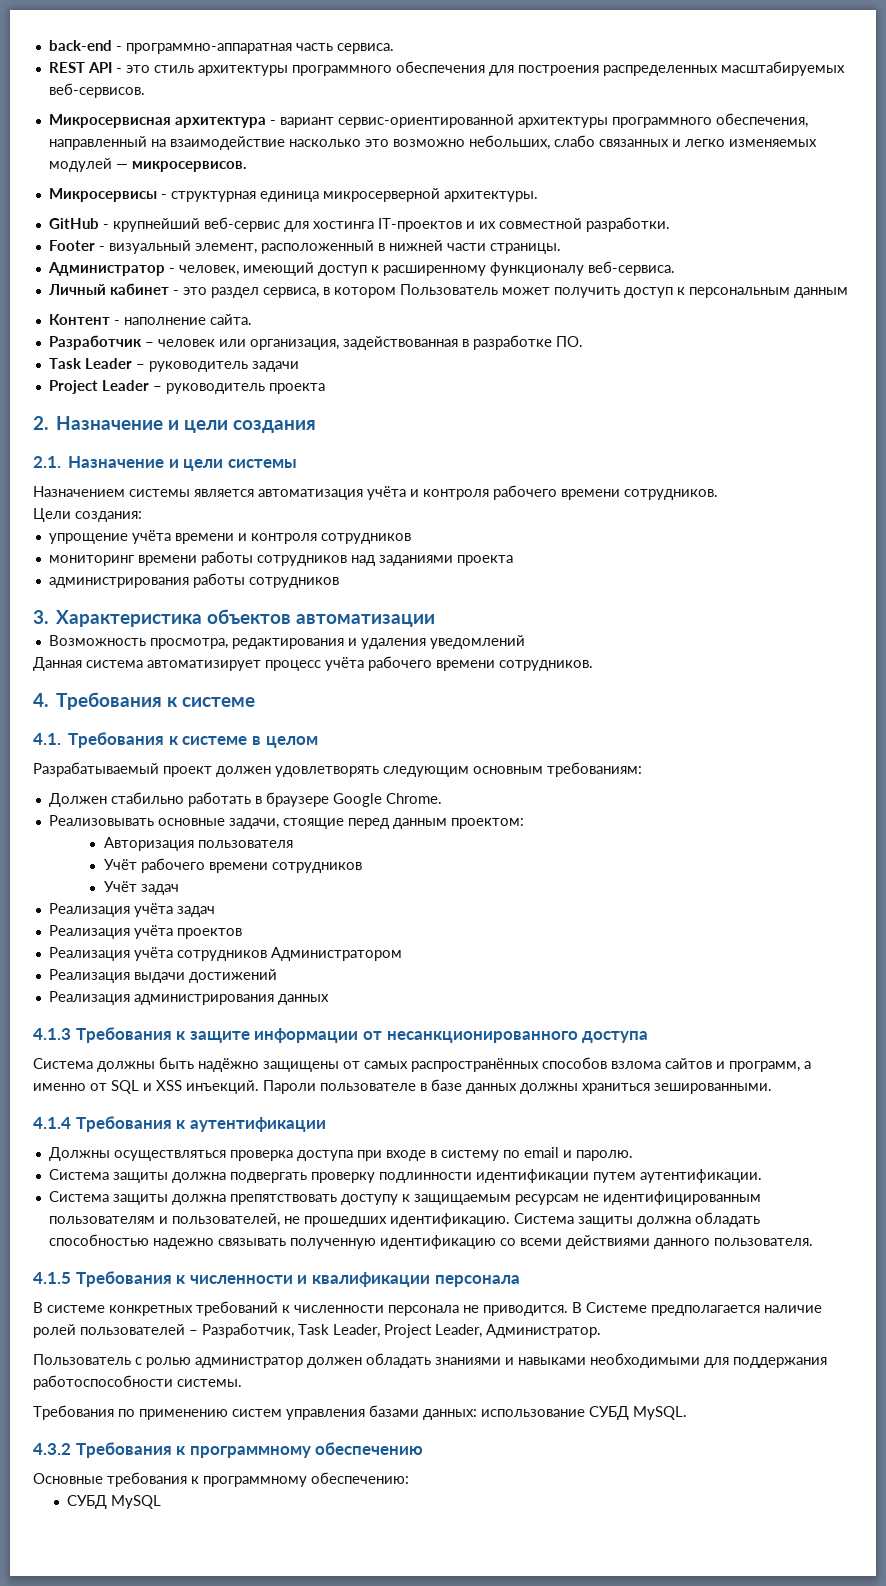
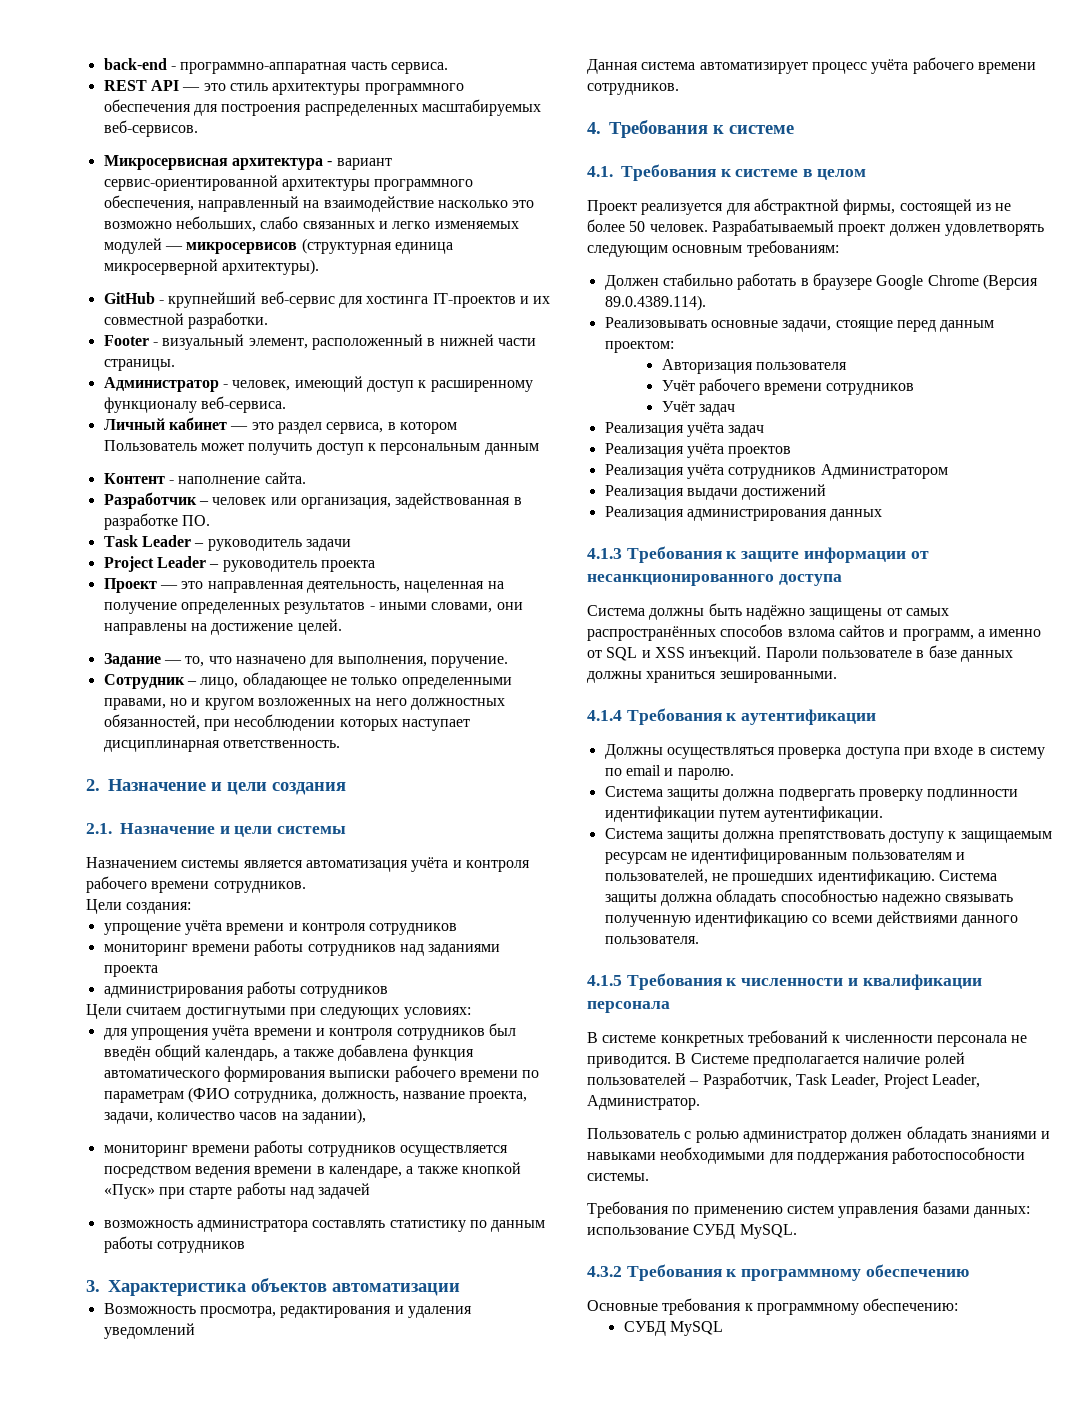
- REST API - это стиль архитектуры программного обеспечения для построения распределенных масштабируемых веб-сервисов.
+ REST API — это стиль архитектуры программного обеспечения для построения распределенных масштабируемых веб-сервисов.
- Микросервисная архитектура - вариант сервис-ориентированной архитектуры программного обеспечения, направленный на взаимодействие насколько это возможно небольших, слабо связанных и легко изменяемых модулей — микросервисов.
- Микросервисы - структурная единица микросерверной архитектуры.
+ Микросервисная архитектура - вариант сервис-ориентированной архитектуры программного обеспечения, направленный на взаимодействие насколько это возможно небольших, слабо связанных и легко изменяемых модулей — микросервисов (структурная единица микросерверной архитектуры).
- Личный кабинет - это раздел сервиса, в котором Пользователь может получить доступ к персональным данным
+ Личный кабинет — это раздел сервиса, в котором Пользователь может получить доступ к персональным данным
+ Проект — это направленная деятельность, нацеленная на получение определенных результатов - иными словами, они направлены на достижение целей.
+ Задание — то, что назначено для выполнения, поручение.
+ Сотрудник – лицо, обладающее не только определенными правами, но и кругом возложенных на него должностных обязанностей, при несоблюдении которых наступает дисциплинарная ответственность.
+ Цели считаем достигнутыми при следующих условиях:
+ для упрощения учёта времени и контроля сотрудников был введён общий календарь, а также добавлена функция автоматического формирования выписки рабочего времени по параметрам (ФИО сотрудника, должность, название проекта, задачи, количество часов на задании),
+ мониторинг времени работы сотрудников осуществляется посредством ведения времени в календаре, а также кнопкой «Пуск» при старте работы над задачей
+ возможность администратора составлять статистику по данным работы сотрудников
+ Проект реализуется для абстрактной фирмы, состоящей из не более 50 человек.
- Должен стабильно работать в браузере Google Chrome.
+ Должен стабильно работать в браузере Google Chrome (Версия 89.0.4389.114).

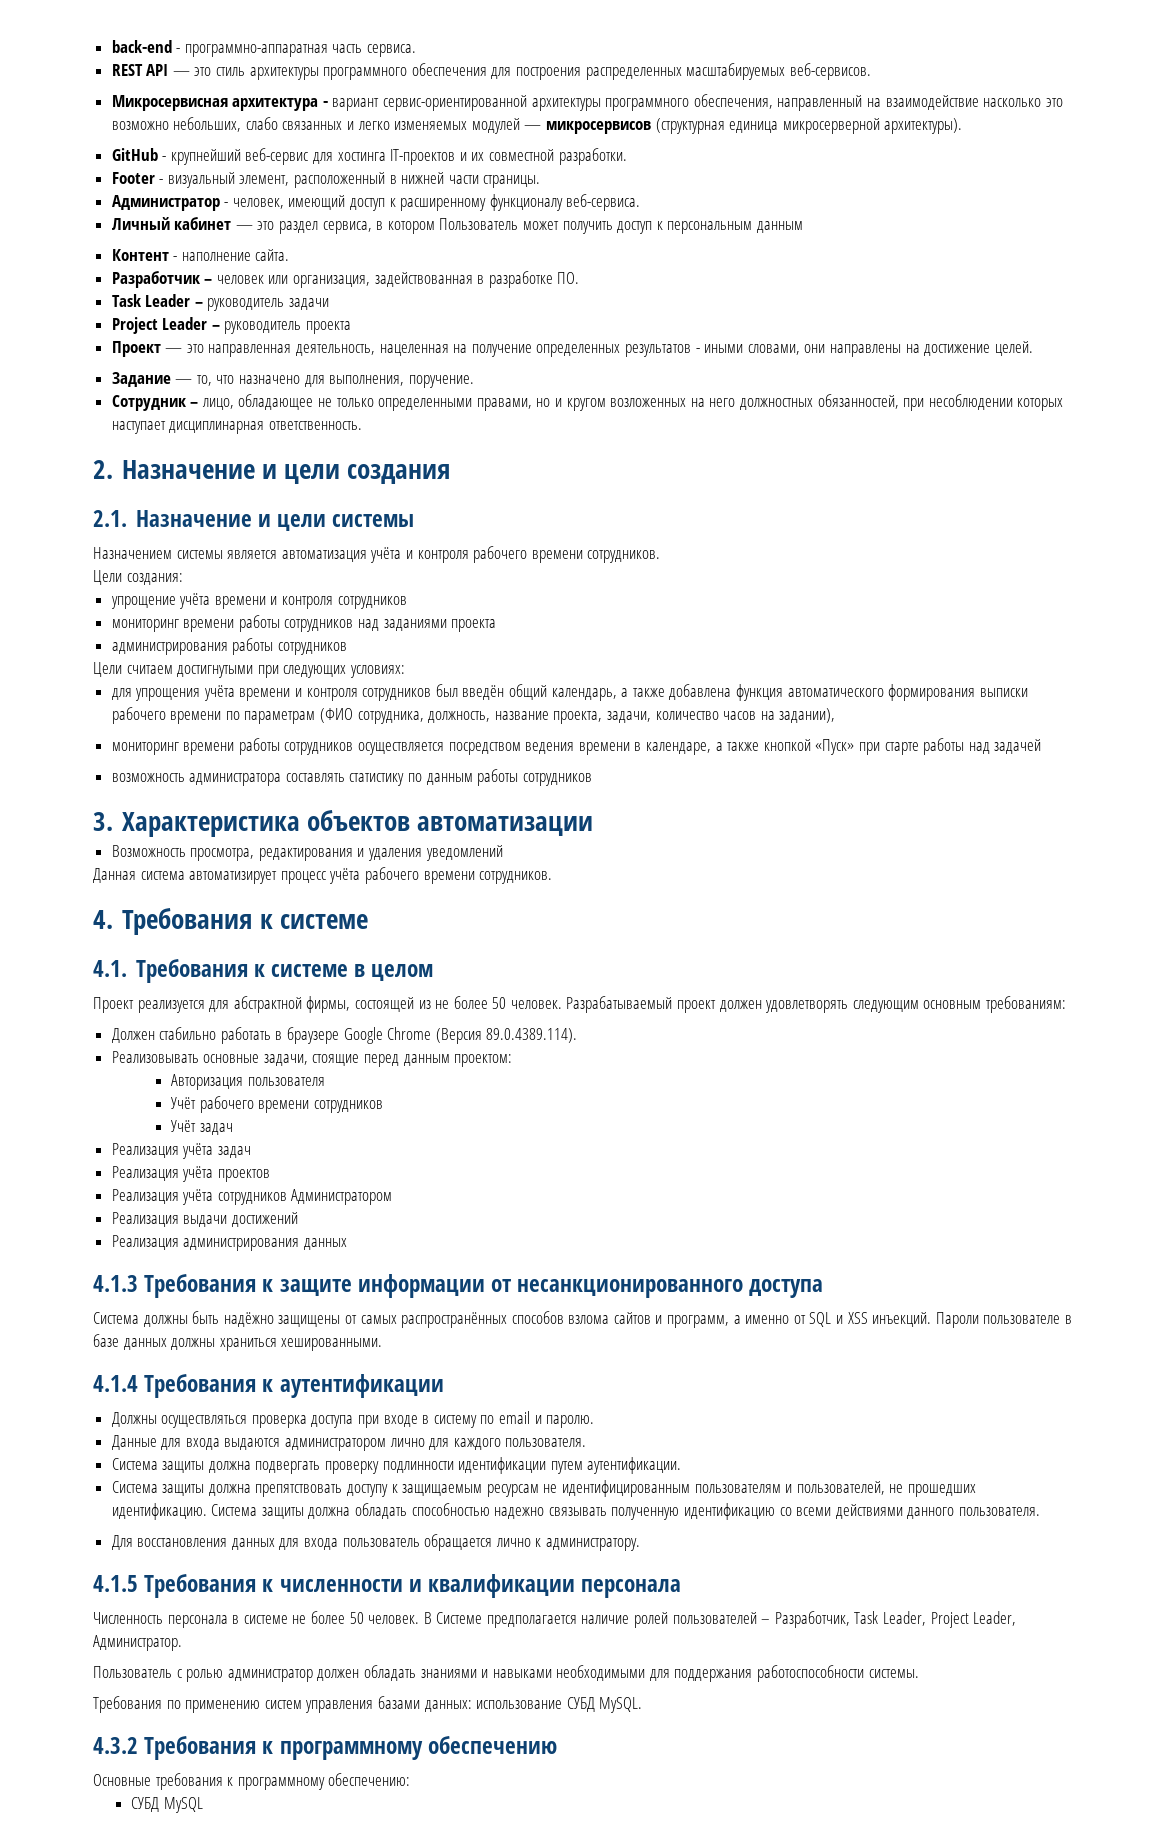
- Пароли пользователе в базе данных должны храниться зешированными.
+ Пароли пользователе в базе данных должны храниться хешированными.
+ Данные для входа выдаются администратором лично для каждого пользователя.
+ Для восстановления данных для входа пользователь обращается лично к администратору.
- В системе конкретных требований к численности персонала не приводится.
+ Численность персонала в системе не более 50 человек.

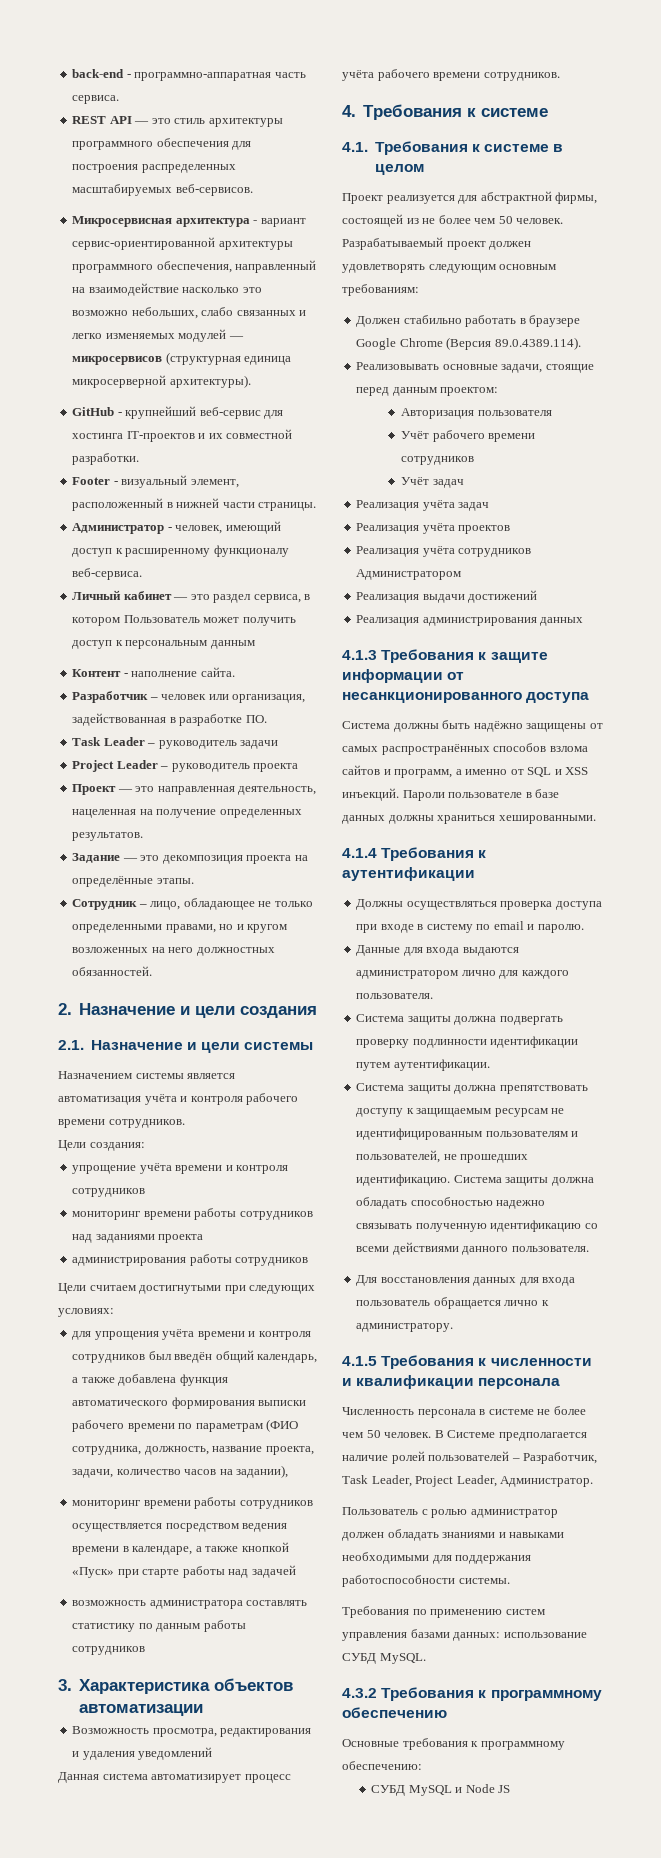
- Проект — это направленная деятельность, нацеленная на получение определенных результатов - иными словами, они направлены на достижение целей.
- Задание — то, что назначено для выполнения, поручение.
+ Проект — это направленная деятельность, нацеленная на получение определенных результатов.
+ Задание — это декомпозиция проекта на определённые этапы.
- Сотрудник – лицо, обладающее не только определенными правами, но и кругом возложенных на него должностных обязанностей, при несоблюдении которых наступает дисциплинарная ответственность.
+ Сотрудник – лицо, обладающее не только определенными правами, но и кругом возложенных на него должностных обязанностей.
- Проект реализуется для абстрактной фирмы, состоящей из не более 50 человек.
+ Проект реализуется для абстрактной фирмы, состоящей из не более чем 50 человек.
- Численность персонала в системе не более 50 человек.
+ Численность персонала в системе не более чем 50 человек.
- СУБД MySQL
+ СУБД MySQL и Node JS

